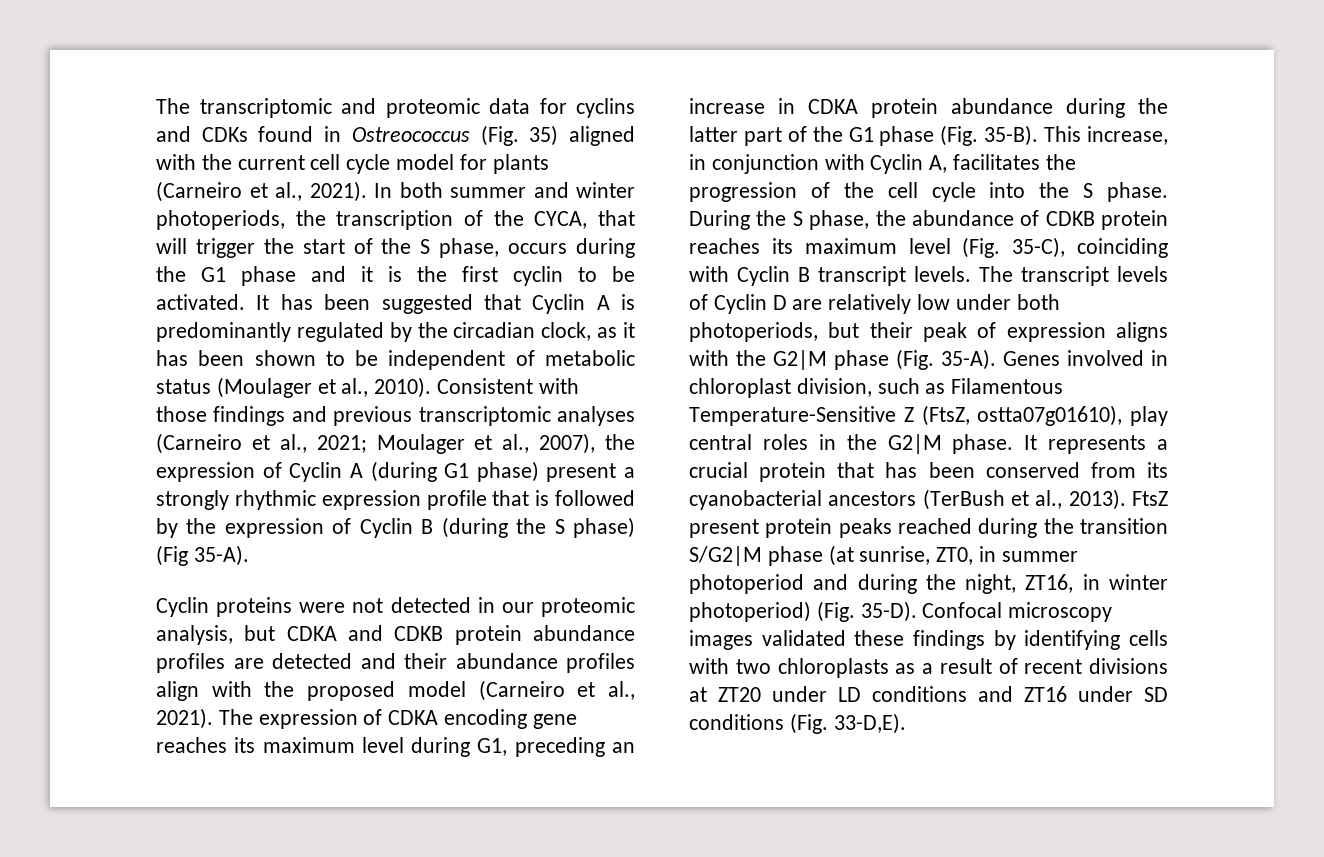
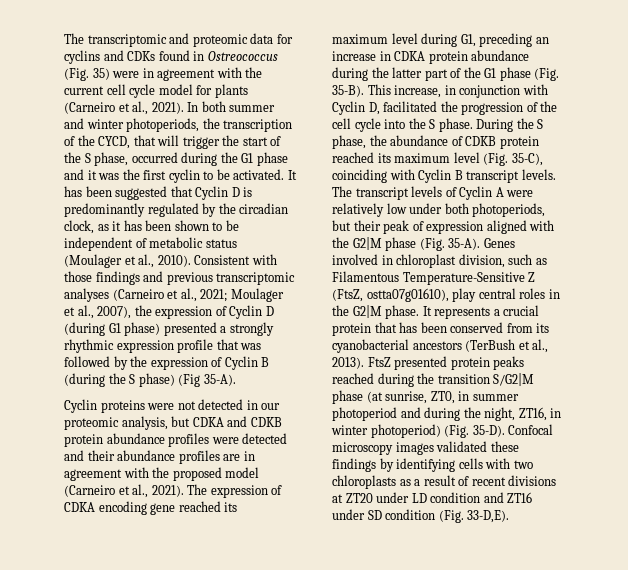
- The transcriptomic and proteomic data for cyclins and CDKs found in Ostreococcus (Fig. 35) aligned with the current cell cycle model for plants (Carneiro et al., 2021).
+ The transcriptomic and proteomic data for cyclins and CDKs found in Ostreococcus (Fig. 35) were in agreement with the current cell cycle model for plants (Carneiro et al., 2021).
- In both summer and winter photoperiods, the transcription of the CYCA, that will trigger the start of the S phase, occurs during the G1 phase and it is the first cyclin to be activated.
+ In both summer and winter photoperiods, the transcription of the CYCD, that will trigger the start of the S phase, occurred during the G1 phase and it was the first cyclin to be activated.
- It has been suggested that Cyclin A is predominantly regulated by the circadian clock, as it has been shown to be independent of metabolic status (Moulager et al., 2010).
+ It has been suggested that Cyclin D is predominantly regulated by the circadian clock, as it has been shown to be independent of metabolic status (Moulager et al., 2010).
- Consistent with those findings and previous transcriptomic analyses (Carneiro et al., 2021; Moulager et al., 2007), the expression of Cyclin A (during G1 phase) present a strongly rhythmic expression profile that is followed by the expression of Cyclin B (during the S phase) (Fig 35-A).
+ Consistent with those findings and previous transcriptomic analyses (Carneiro et al., 2021; Moulager et al., 2007), the expression of Cyclin D (during G1 phase) presented a strongly rhythmic expression profile that was followed by the expression of Cyclin B (during the S phase) (Fig 35-A).
- Cyclin proteins were not detected in our proteomic analysis, but CDKA and CDKB protein abundance profiles are detected and their abundance profiles align with the proposed model (Carneiro et al., 2021).
+ Cyclin proteins were not detected in our proteomic analysis, but CDKA and CDKB protein abundance profiles were detected and their abundance profiles are in agreement with the proposed model (Carneiro et al., 2021).
- The expression of CDKA encoding gene reaches its maximum level during G1, preceding an increase in CDKA protein abundance during the latter part of the G1 phase (Fig. 35-B).
+ The expression of CDKA encoding gene reached its maximum level during G1, preceding an increase in CDKA protein abundance during the latter part of the G1 phase (Fig. 35-B).
- This increase, in conjunction with Cyclin A, facilitates the progression of the cell cycle into the S phase.
+ This increase, in conjunction with Cyclin D, facilitated the progression of the cell cycle into the S phase.
- During the S phase, the abundance of CDKB protein reaches its maximum level (Fig. 35-C), coinciding with Cyclin B transcript levels.
+ During the S phase, the abundance of CDKB protein reached its maximum level (Fig. 35-C), coinciding with Cyclin B transcript levels.
- The transcript levels of Cyclin D are relatively low under both photoperiods, but their peak of expression aligns with the G2|M phase (Fig. 35-A).
+ The transcript levels of Cyclin A were relatively low under both photoperiods, but their peak of expression aligned with the G2|M phase (Fig. 35-A).
- FtsZ present protein peaks reached during the transition S/G2|M phase (at sunrise, ZT0, in summer photoperiod and during the night, ZT16, in winter photoperiod) (Fig. 35-D).
+ FtsZ presented protein peaks reached during the transition S/G2|M phase (at sunrise, ZT0, in summer photoperiod and during the night, ZT16, in winter photoperiod) (Fig. 35-D).
- Confocal microscopy images validated these findings by identifying cells with two chloroplasts as a result of recent divisions at ZT20 under LD conditions and ZT16 under SD conditions (Fig. 33-D,E).
+ Confocal microscopy images validated these findings by identifying cells with two chloroplasts as a result of recent divisions at ZT20 under LD condition and ZT16 under SD condition (Fig. 33-D,E).

